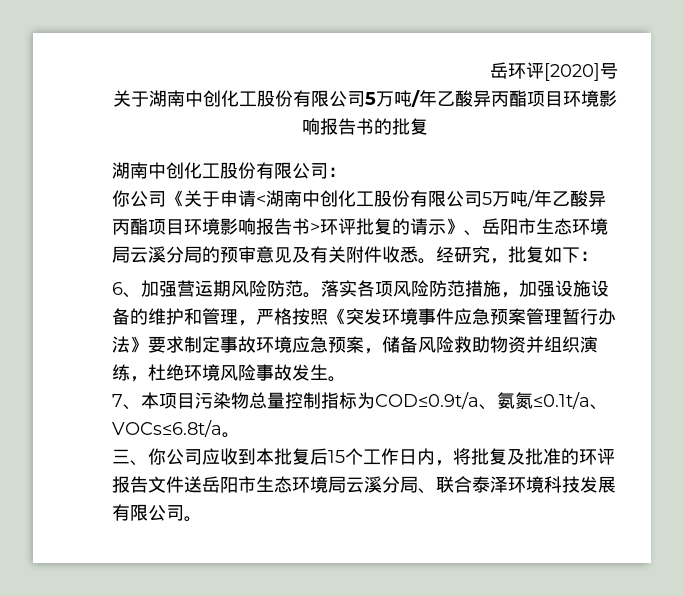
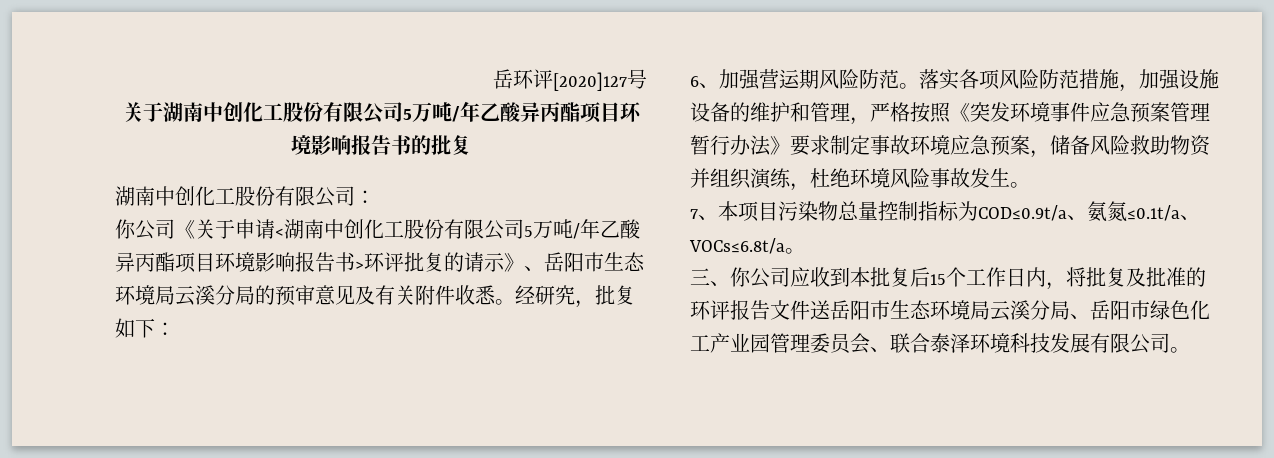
- 岳环评[2020]号
+ 岳环评[2020]127号
- 三、你公司应收到本批复后15个工作日内，将批复及批准的环评报告文件送岳阳市生态环境局云溪分局、联合泰泽环境科技发展有限公司。
+ 三、你公司应收到本批复后15个工作日内，将批复及批准的环评报告文件送岳阳市生态环境局云溪分局、岳阳市绿色化工产业园管理委员会、联合泰泽环境科技发展有限公司。

